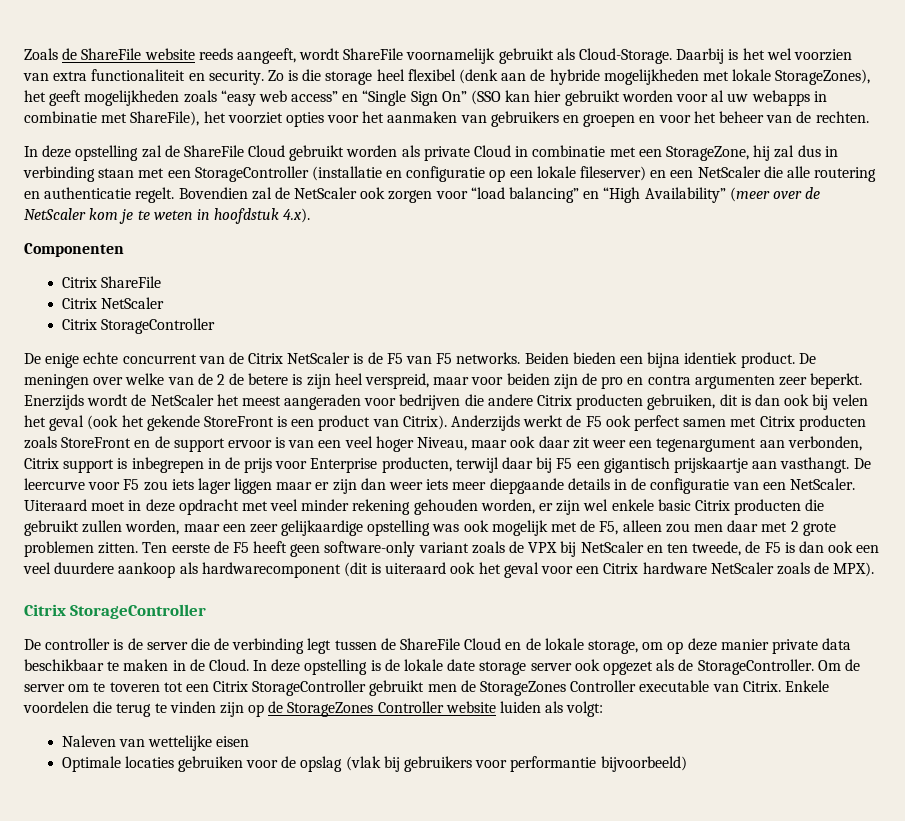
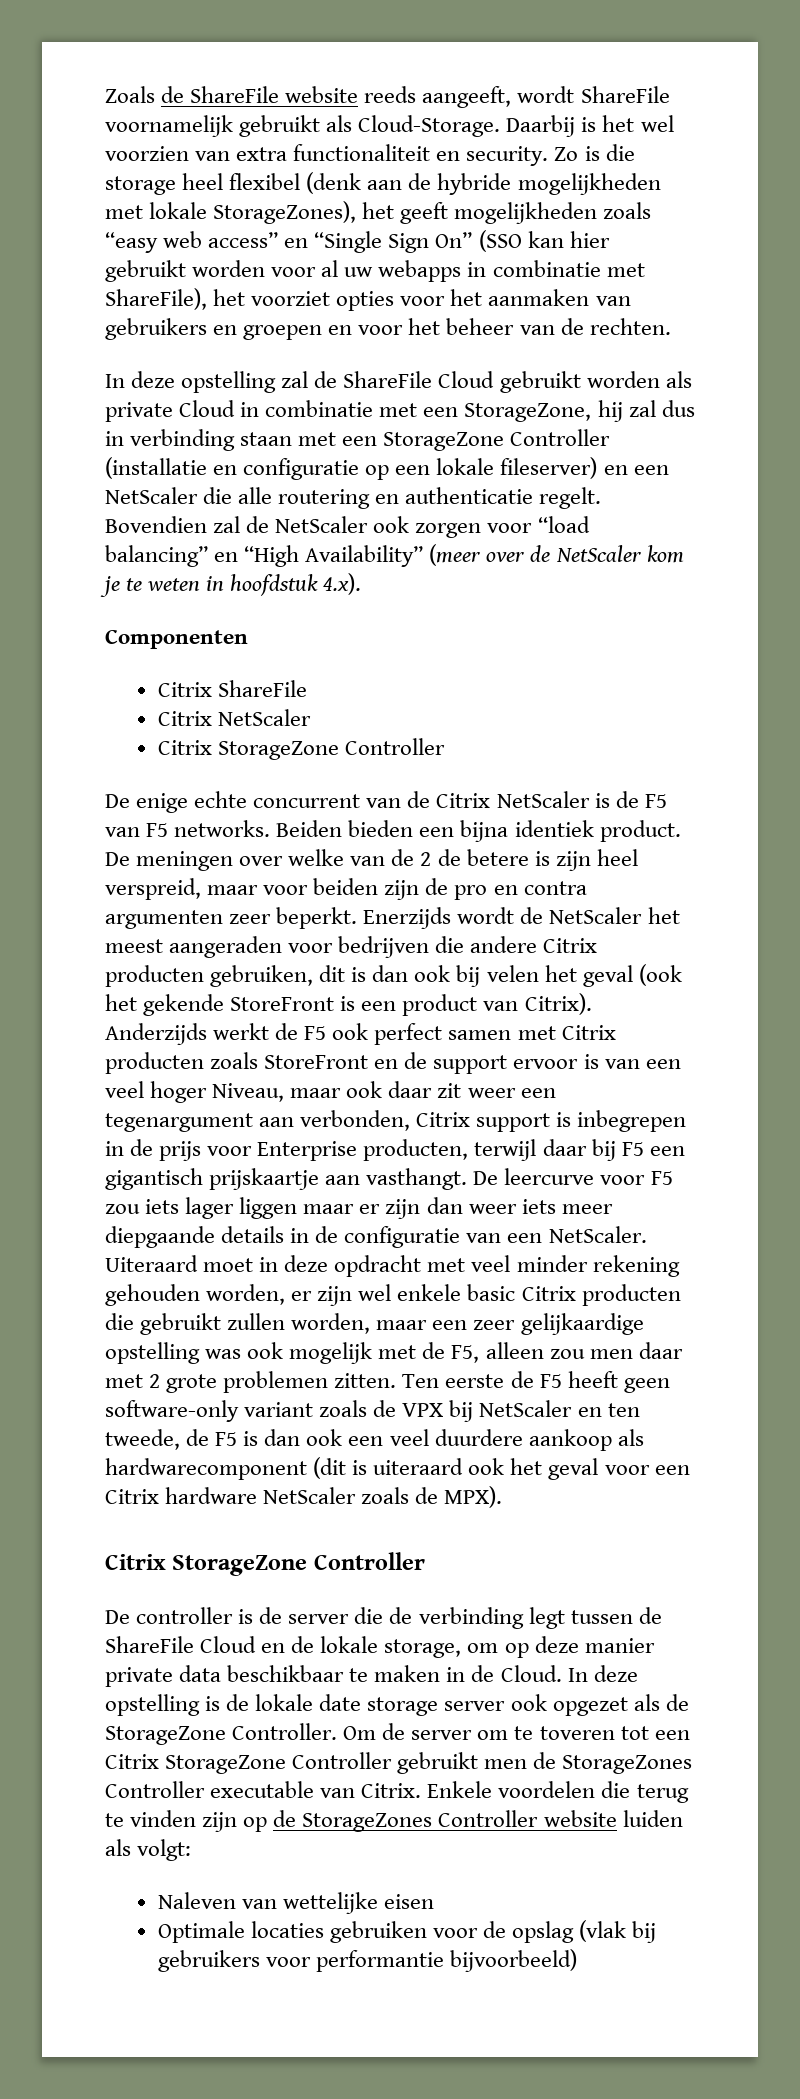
- In deze opstelling zal de ShareFile Cloud gebruikt worden als private Cloud in combinatie met een StorageZone, hij zal dus in verbinding staan met een StorageController (installatie en configuratie op een lokale fileserver) en een NetScaler die alle routering en authenticatie regelt.
+ In deze opstelling zal de ShareFile Cloud gebruikt worden als private Cloud in combinatie met een StorageZone, hij zal dus in verbinding staan met een StorageZone Controller (installatie en configuratie op een lokale fileserver) en een NetScaler die alle routering en authenticatie regelt.
  Citrix ShareFile
  Citrix NetScaler
- Citrix StorageController
+ Citrix StorageZone Controller
  Ten eerste de F5 heeft geen software-only variant zoals de VPX bij NetScaler en ten tweede, de F5 is dan ook een veel duurdere aankoop als hardwarecomponent (dit is uiteraard ook het geval voor een Citrix hardware NetScaler zoals de MPX).
- Citrix StorageController
+ Citrix StorageZone Controller
- In deze opstelling is de lokale date storage server ook opgezet als de StorageController.
+ In deze opstelling is de lokale date storage server ook opgezet als de StorageZone Controller.
- Om de server om te toveren tot een Citrix StorageController gebruikt men de StorageZones Controller executable van Citrix.
+ Om de server om te toveren tot een Citrix StorageZone Controller gebruikt men de StorageZones Controller executable van Citrix.

